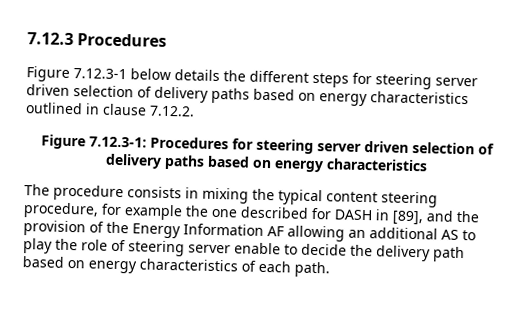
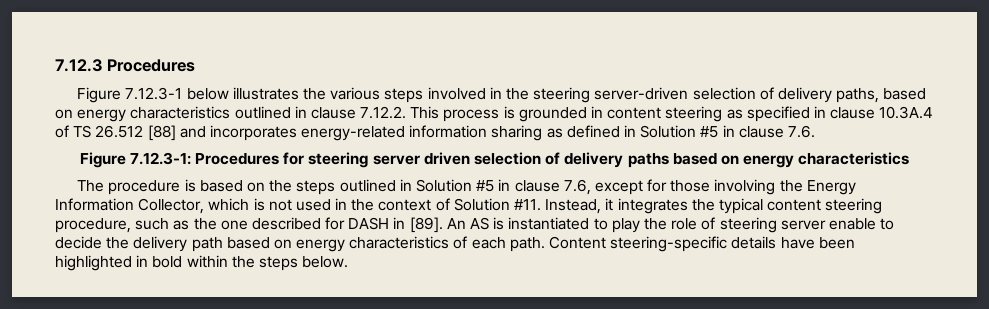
- Figure 7.12.3-1 below details the different steps for steering server driven selection of delivery paths based on energy characteristics outlined in clause 7.12.2.
+ Figure 7.12.3-1 below illustrates the various steps involved in the steering server-driven selection of delivery paths, based on energy characteristics outlined in clause 7.12.2. This process is grounded in content steering as specified in clause 10.3A.4 of TS 26.512 [88] and incorporates energy-related information sharing as defined in Solution #5 in clause 7.6.
- The procedure consists in mixing the typical content steering procedure, for example the one described for DASH in [89], and the provision of the Energy Information AF allowing an additional AS to play the role of steering server enable to decide the delivery path based on energy characteristics of each path.
+ The procedure is based on the steps outlined in Solution #5 in clause 7.6, except for those involving the Energy Information Collector, which is not used in the context of Solution #11. Instead, it integrates the typical content steering procedure, such as the one described for DASH in [89]. An AS is instantiated to play the role of steering server enable to decide the delivery path based on energy characteristics of each path.
+ Content steering-specific details have been highlighted in bold within the steps below.

